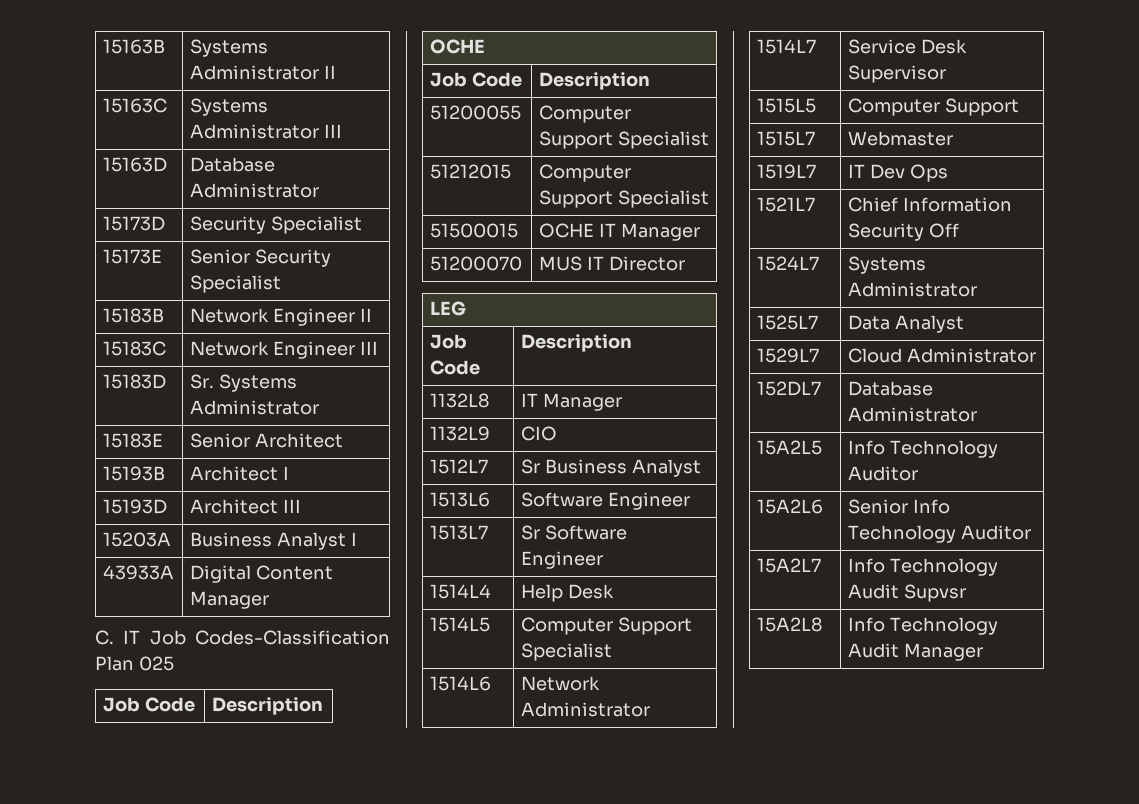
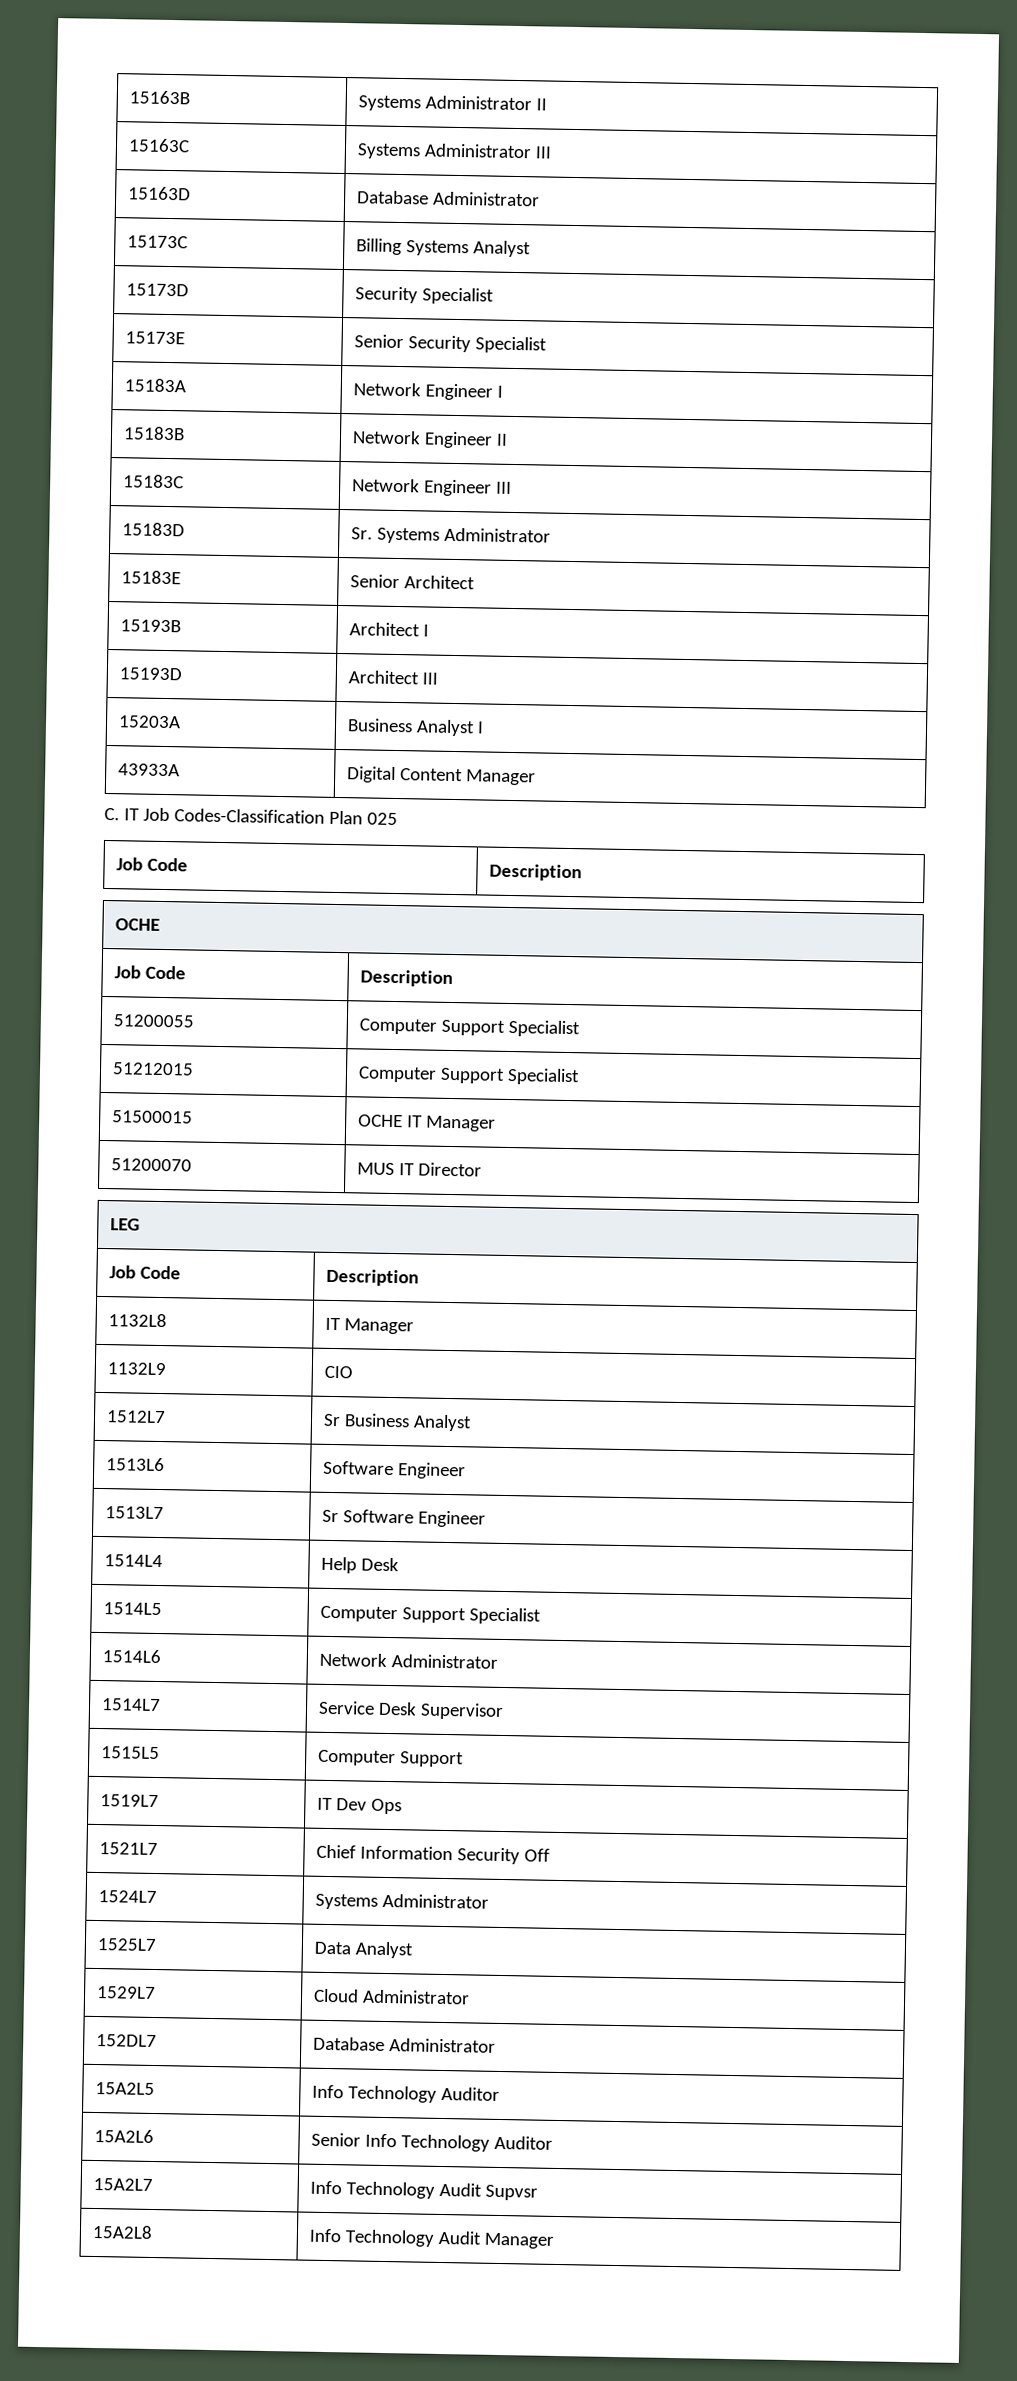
+ 15173C | Billing Systems Analyst
+ 15183A | Network Engineer I
- 1515L7 | Webmaster

